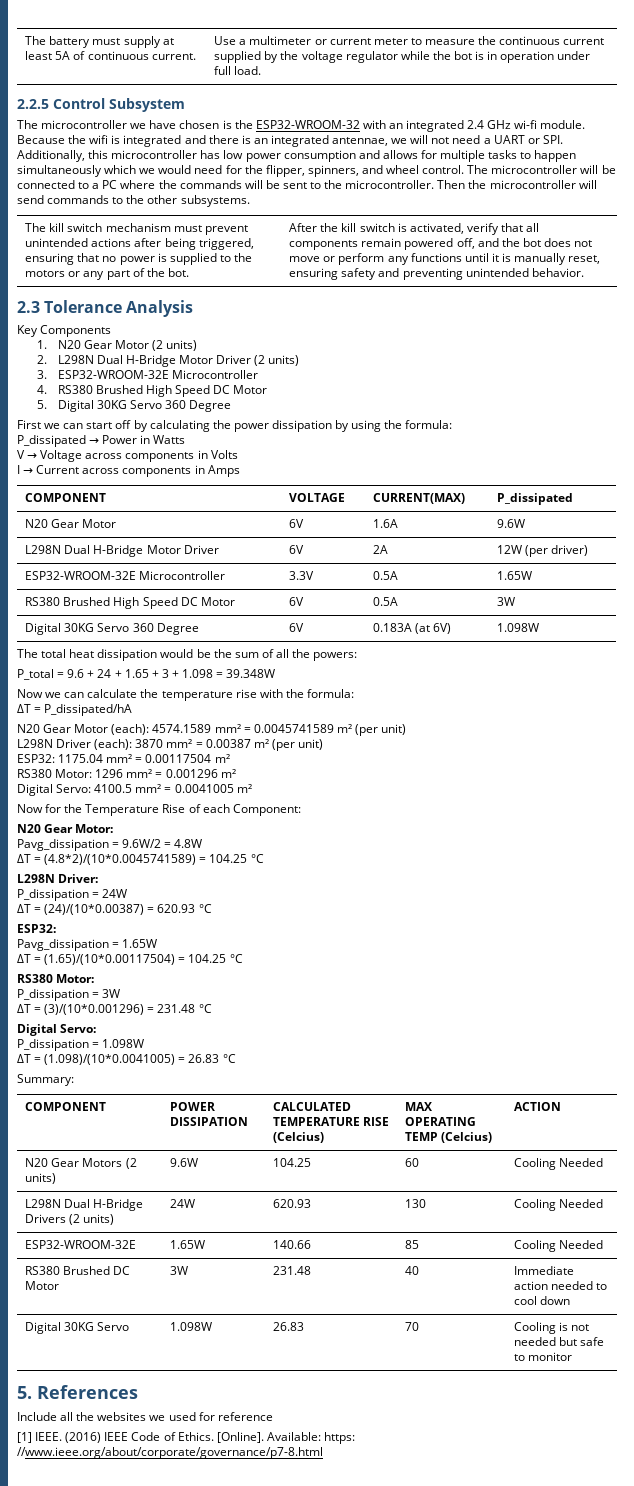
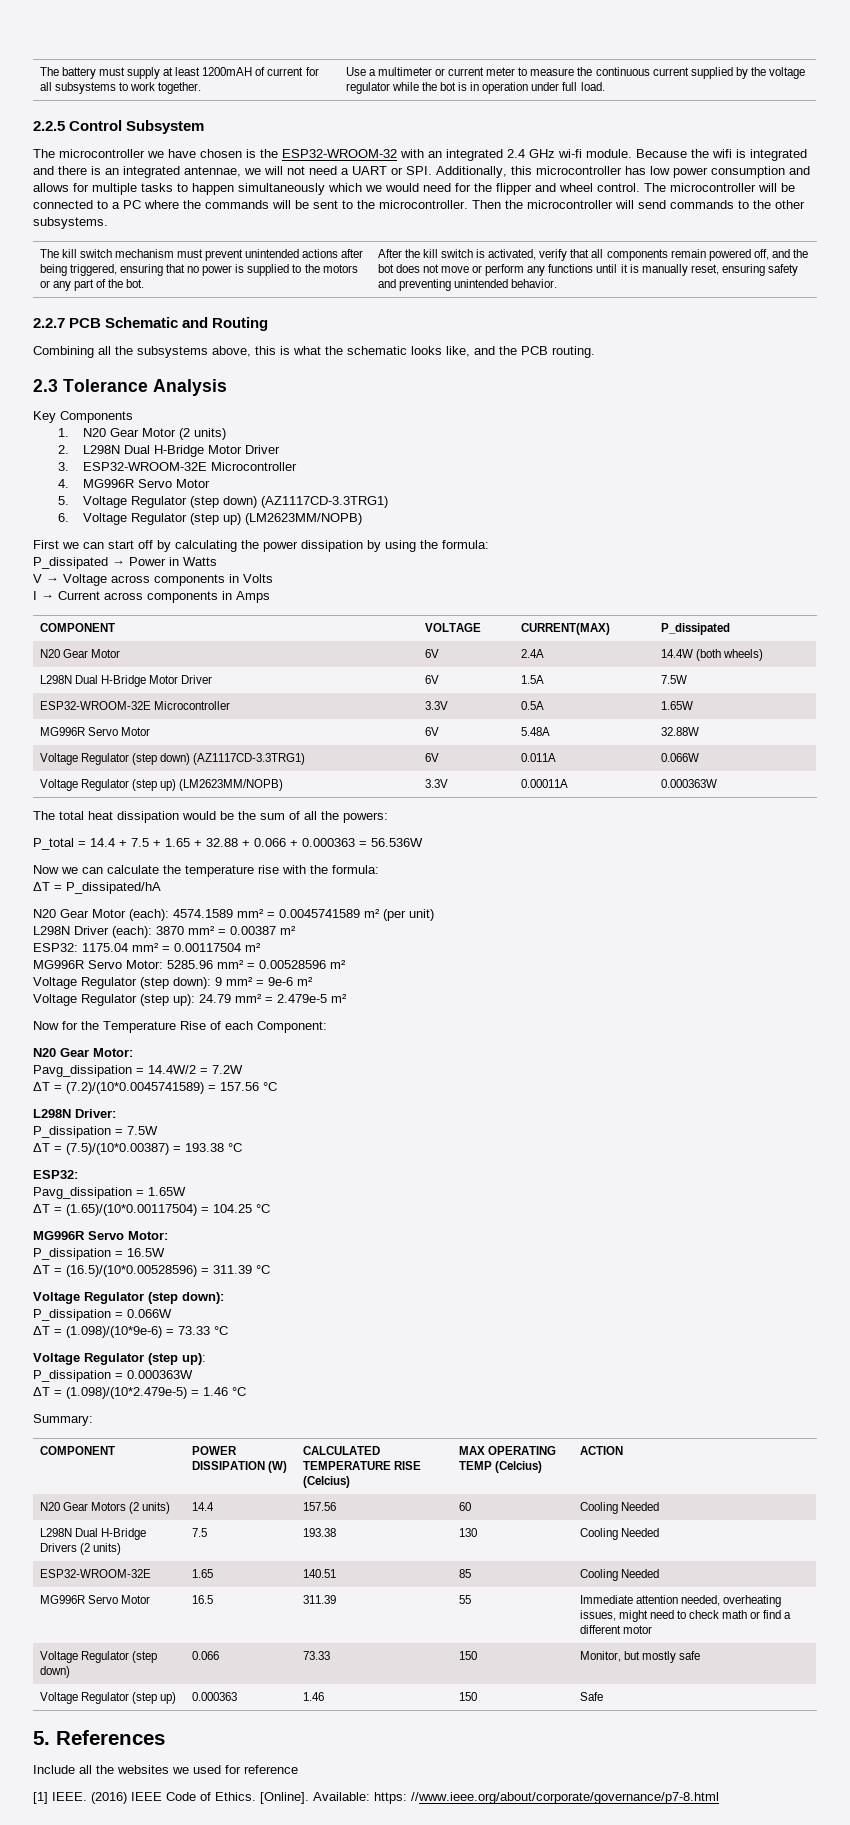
- The battery must supply at least 5A of continuous current. | Use a multimeter or current meter to measure the continuous current supplied by the voltage regulator while the bot is in operation under full load.
+ The battery must supply at least 1200mAH of current for all subsystems to work together. | Use a multimeter or current meter to measure the continuous current supplied by the voltage regulator while the bot is in operation under full load.
- Because the wifi is integrated and there is an integrated antennae, we will not need a UART or SPI. Additionally, this microcontroller has low power consumption and allows for multiple tasks to happen simultaneously which we would need for the flipper, spinners, and wheel control.
+ Because the wifi is integrated and there is an integrated antennae, we will not need a UART or SPI. Additionally, this microcontroller has low power consumption and allows for multiple tasks to happen simultaneously which we would need for the flipper and wheel control.
+ 2.2.7 PCB Schematic and Routing
+ Combining all the subsystems above, this is what the schematic looks like, and the PCB routing.
- 2. L298N Dual H-Bridge Motor Driver (2 units)
+ 2. L298N Dual H-Bridge Motor Driver
- 4. RS380 Brushed High Speed DC Motor
- 5. Digital 30KG Servo 360 Degree
+ 4. MG996R Servo Motor
+ 5. Voltage Regulator (step down) (AZ1117CD-3.3TRG1)
+ 6. Voltage Regulator (step up) (LM2623MM/NOPB)
- N20 Gear Motor | 6V | 1.6A | 9.6W
+ N20 Gear Motor | 6V | 2.4A | 14.4W (both wheels)
- L298N Dual H-Bridge Motor Driver | 6V | 2A | 12W (per driver)
+ L298N Dual H-Bridge Motor Driver | 6V | 1.5A | 7.5W
- RS380 Brushed High Speed DC Motor | 6V | 0.5A | 3W
- Digital 30KG Servo 360 Degree | 6V | 0.183A (at 6V) | 1.098W
+ MG996R Servo Motor | 6V | 5.48A | 32.88W
+ Voltage Regulator (step down) (AZ1117CD-3.3TRG1) | 6V | 0.011A | 0.066W
+ Voltage Regulator (step up) (LM2623MM/NOPB) | 3.3V | 0.00011A | 0.000363W
- P_total = 9.6 + 24 + 1.65 + 3 + 1.098 = 39.348W
+ P_total = 14.4 + 7.5 + 1.65 + 32.88 + 0.066 + 0.000363 = 56.536W
- L298N Driver (each): 3870 mm² = 0.00387 m² (per unit)
+ L298N Driver (each): 3870 mm² = 0.00387 m²
- RS380 Motor: 1296 mm² = 0.001296 m²
- Digital Servo: 4100.5 mm² = 0.0041005 m²
+ MG996R Servo Motor: 5285.96 mm² = 0.00528596 m²
+ Voltage Regulator (step down): 9 mm² = 9e-6 m²
+ Voltage Regulator (step up): 24.79 mm² = 2.479e-5 m²
- Pavg_dissipation = 9.6W/2 = 4.8W
- ΔT = (4.8*2)/(10*0.0045741589) = 104.25 °C
+ Pavg_dissipation = 14.4W/2 = 7.2W
+ ΔT = (7.2)/(10*0.0045741589) = 157.56 °C
- P_dissipation = 24W
- ΔT = (24)/(10*0.00387) = 620.93 °C
+ P_dissipation = 7.5W
+ ΔT = (7.5)/(10*0.00387) = 193.38 °C
  ΔT = (1.65)/(10*0.00117504) = 104.25 °C
- RS380 Motor:
+ MG996R Servo Motor:
- P_dissipation = 3W
- ΔT = (3)/(10*0.001296) = 231.48 °C
- Digital Servo:
- P_dissipation = 1.098W
- ΔT = (1.098)/(10*0.0041005) = 26.83 °C
+ P_dissipation = 16.5W
+ ΔT = (16.5)/(10*0.00528596) = 311.39 °C
+ Voltage Regulator (step down):
+ P_dissipation = 0.066W
+ ΔT = (1.098)/(10*9e-6) = 73.33 °C
+ Voltage Regulator (step up):
+ P_dissipation = 0.000363W
+ ΔT = (1.098)/(10*2.479e-5) = 1.46 °C
- COMPONENT | POWER DISSIPATION | CALCULATED TEMPERATURE RISE (Celcius) | MAX OPERATING TEMP (Celcius) | ACTION
+ COMPONENT | POWER DISSIPATION (W) | CALCULATED TEMPERATURE RISE (Celcius) | MAX OPERATING TEMP (Celcius) | ACTION
- N20 Gear Motors (2 units) | 9.6W | 104.25 | 60 | Cooling Needed
+ N20 Gear Motors (2 units) | 14.4 | 157.56 | 60 | Cooling Needed
- L298N Dual H-Bridge Drivers (2 units) | 24W | 620.93 | 130 | Cooling Needed
+ L298N Dual H-Bridge Drivers (2 units) | 7.5 | 193.38 | 130 | Cooling Needed
- ESP32-WROOM-32E | 1.65W | 140.66 | 85 | Cooling Needed
+ ESP32-WROOM-32E | 1.65 | 140.51 | 85 | Cooling Needed
- RS380 Brushed DC Motor | 3W | 231.48 | 40 | Immediate action needed to cool down
- Digital 30KG Servo | 1.098W | 26.83 | 70 | Cooling is not needed but safe to monitor
+ MG996R Servo Motor | 16.5 | 311.39 | 55 | Immediate attention needed, overheating issues, might need to check math or find a different motor
+ Voltage Regulator (step down) | 0.066 | 73.33 | 150 | Monitor, but mostly safe
+ Voltage Regulator (step up) | 0.000363 | 1.46 | 150 | Safe

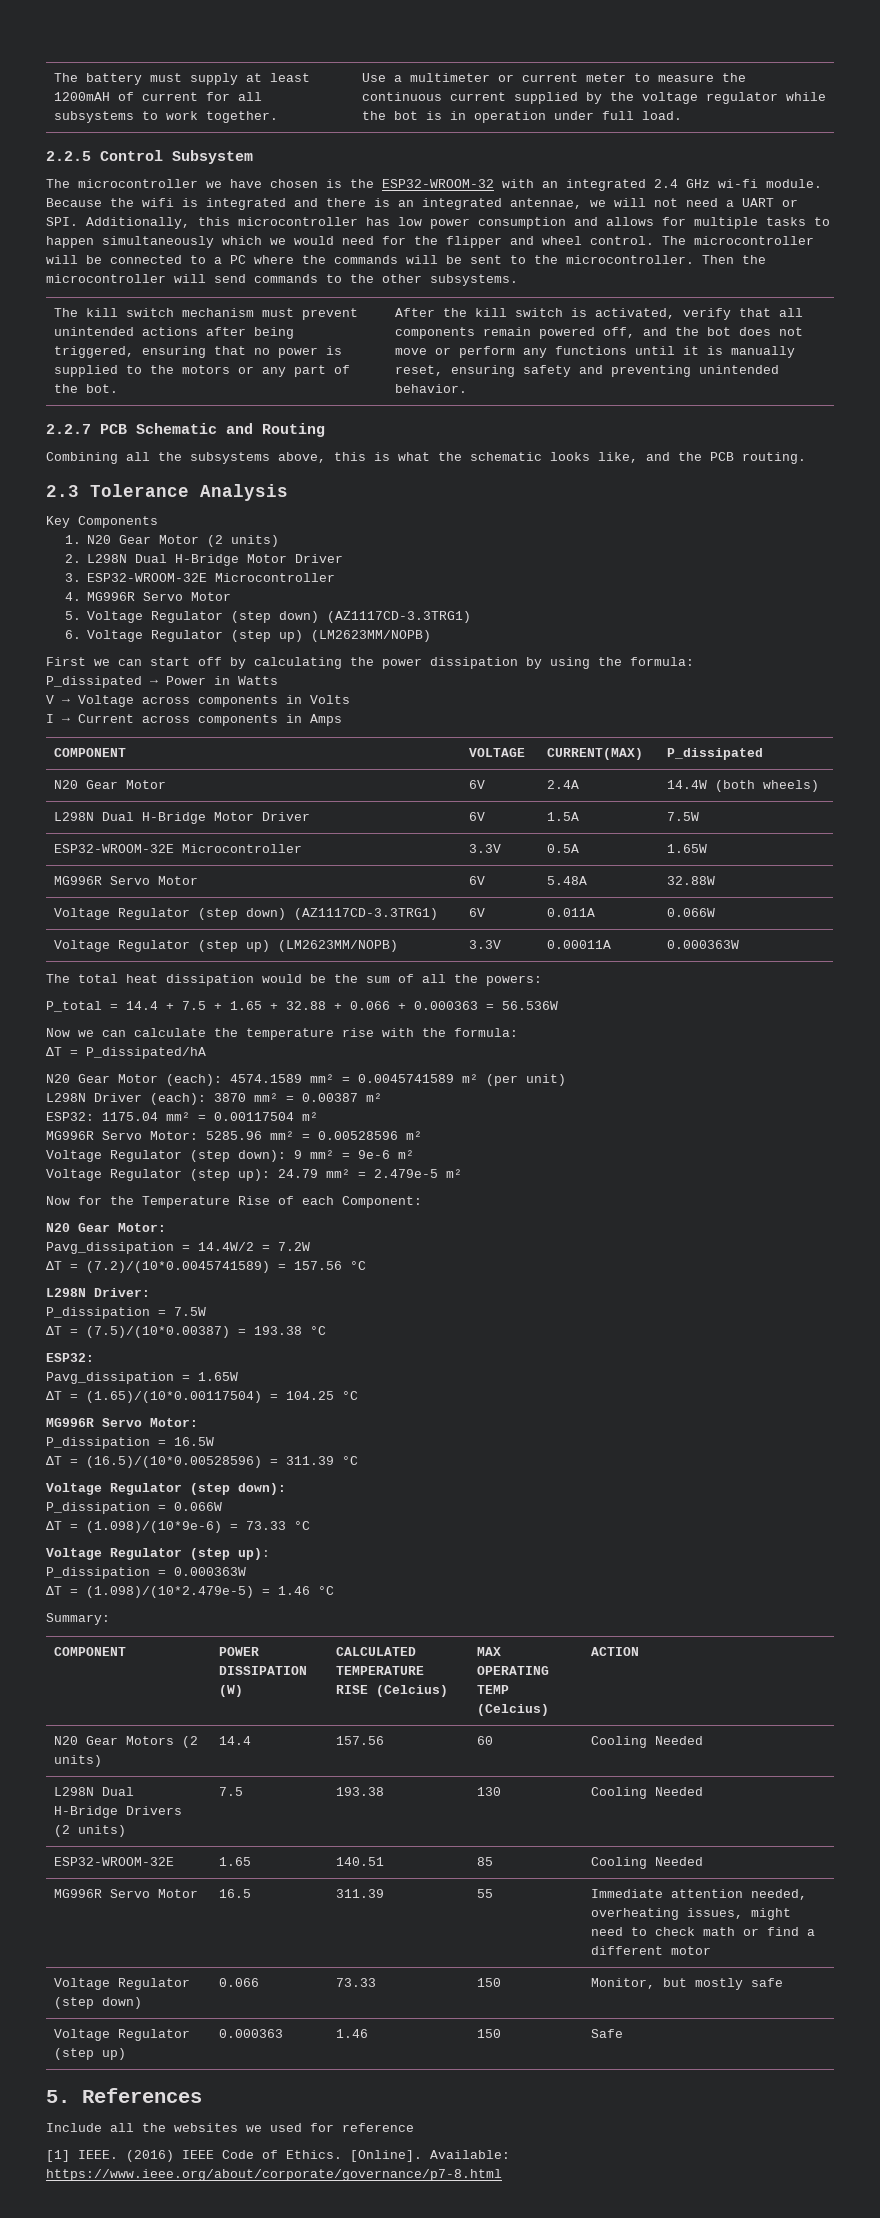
- Available: https: //www.ieee.org/about/corporate/governance/p7-8.html
+ Available: https://www.ieee.org/about/corporate/governance/p7-8.html

